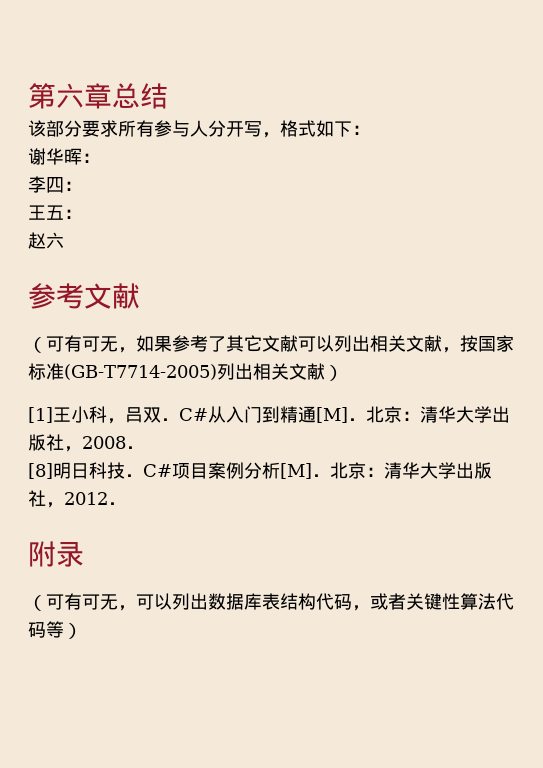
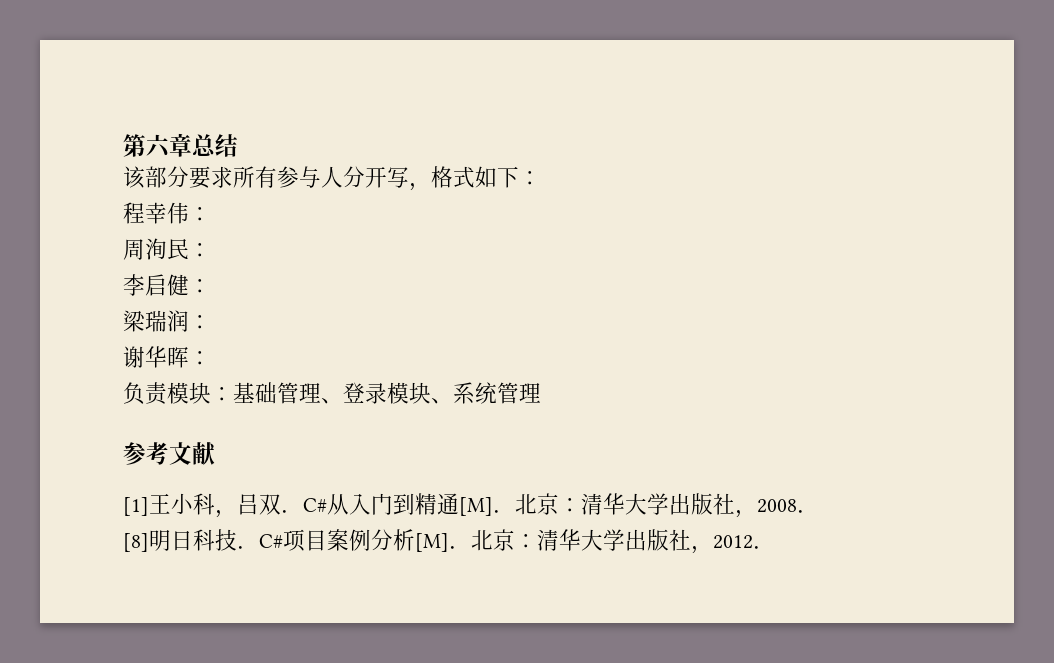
+ 程幸伟：
+ 周洵民：
+ 李启健：
+ 梁瑞润：
- 李四：
- 王五：
- 赵六
+ 负责模块：基础管理、登录模块、系统管理
  参考文献
- （可有可无，如果参考了其它文献可以列出相关文献，按国家标准(GB-T7714-2005)列出相关文献）
- 附录
- （可有可无，可以列出数据库表结构代码，或者关键性算法代码等）

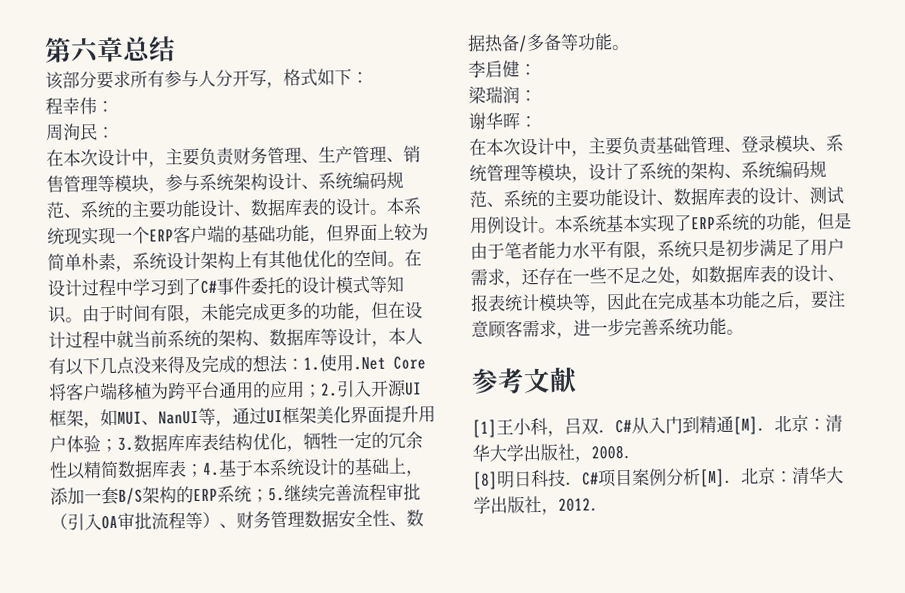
+ 在本次设计中，主要负责财务管理、生产管理、销售管理等模块，参与系统架构设计、系统编码规范、系统的主要功能设计、数据库表的设计。本系统现实现一个ERP客户端的基础功能，但界面上较为简单朴素，系统设计架构上有其他优化的空间。在设计过程中学习到了C#事件委托的设计模式等知识。由于时间有限，未能完成更多的功能，但在设计过程中就当前系统的架构、数据库等设计，本人有以下几点没来得及完成的想法：1.使用.Net Core将客户端移植为跨平台通用的应用；2.引入开源UI框架，如MUI、NanUI等，通过UI框架美化界面提升用户体验；3.数据库库表结构优化，牺牲一定的冗余性以精简数据库表；4.基于本系统设计的基础上，添加一套B/S架构的ERP系统；5.继续完善流程审批（引入OA审批流程等）、财务管理数据安全性、数据热备/多备等功能。
- 负责模块：基础管理、登录模块、系统管理
+ 在本次设计中，主要负责基础管理、登录模块、系统管理等模块，设计了系统的架构、系统编码规范、系统的主要功能设计、数据库表的设计、测试用例设计。本系统基本实现了ERP系统的功能，但是由于笔者能力水平有限，系统只是初步满足了用户需求，还存在一些不足之处，如数据库表的设计、报表统计模块等，因此在完成基本功能之后，要注意顾客需求，进一步完善系统功能。

